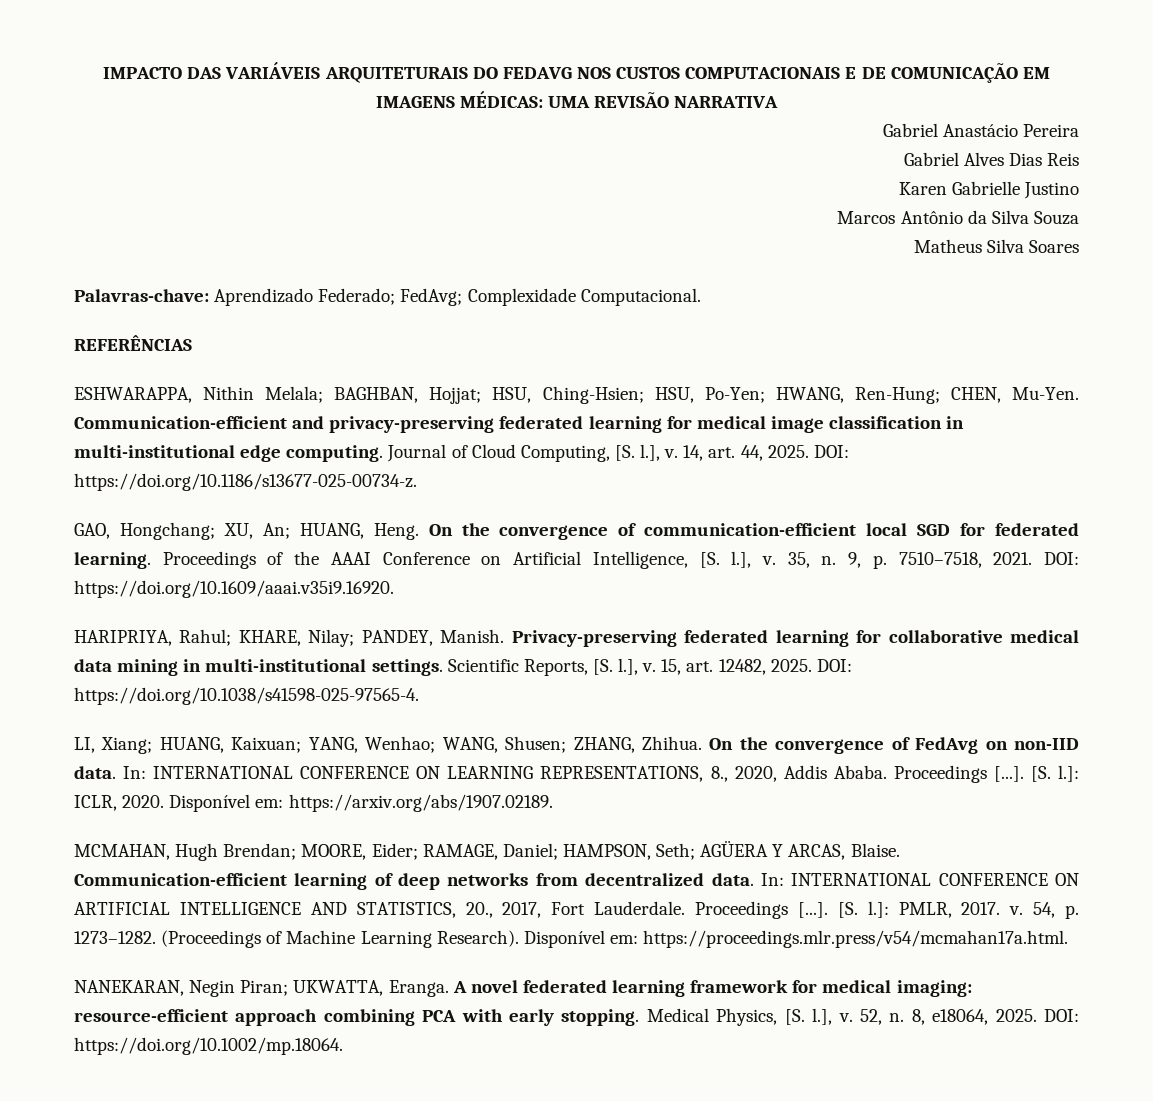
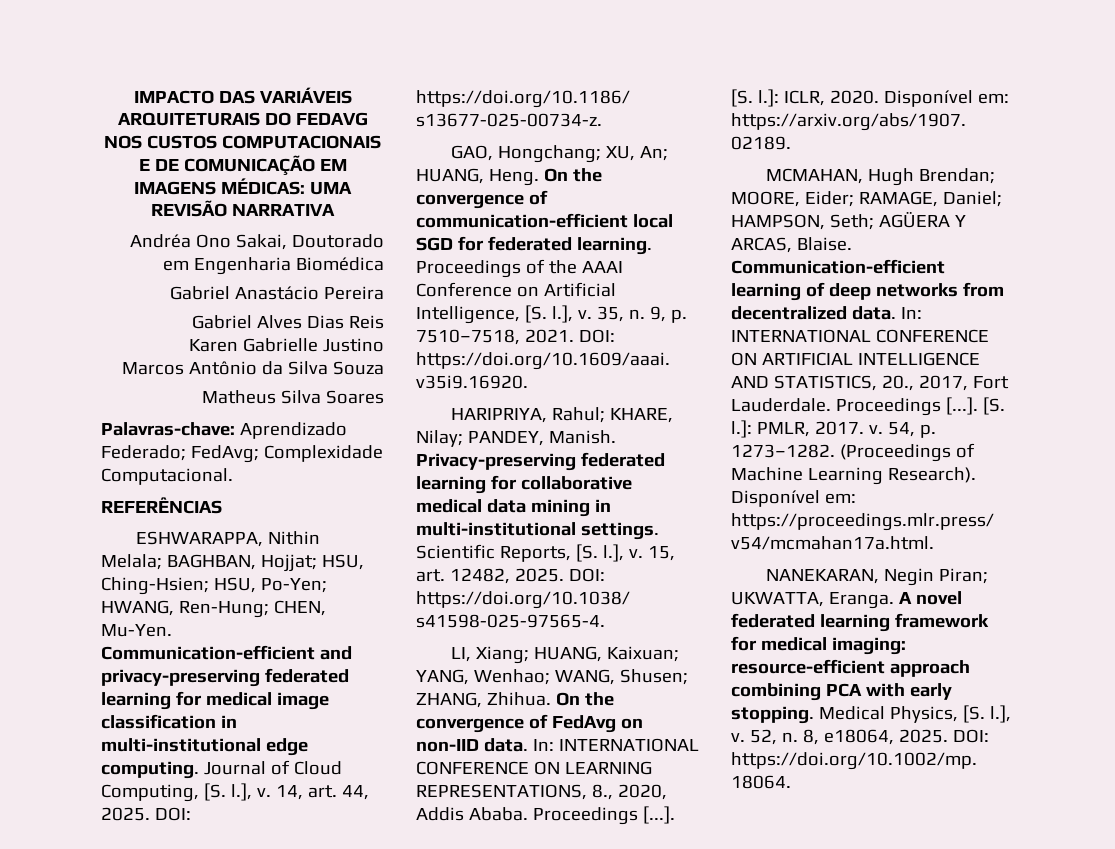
+ Andréa Ono Sakai, Doutorado em Engenharia Biomédica

